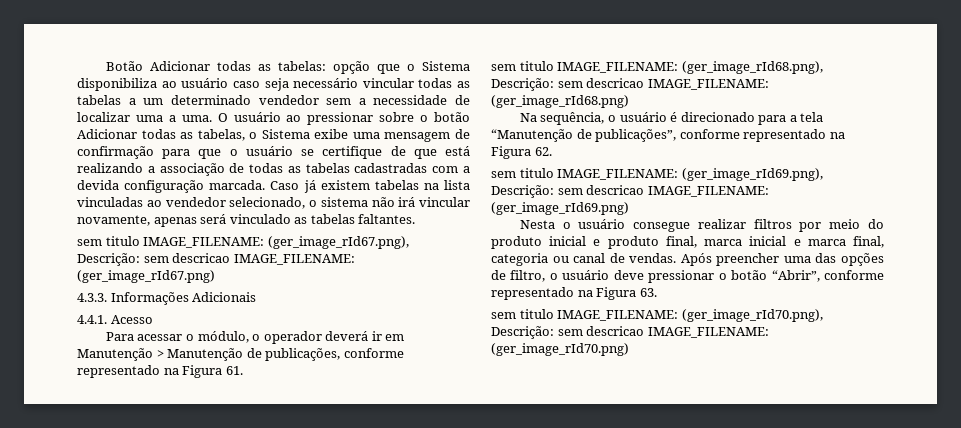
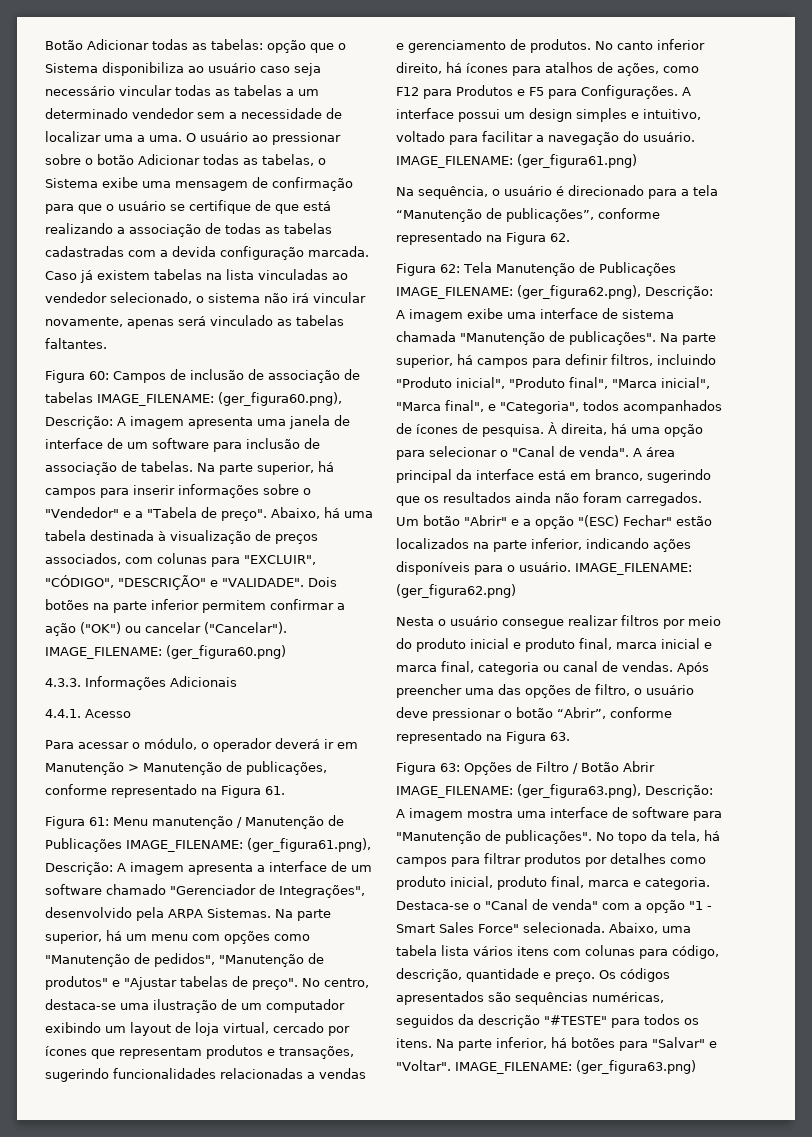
- sem titulo IMAGE_FILENAME: (ger_image_rId67.png), Descrição: sem descricao IMAGE_FILENAME: (ger_image_rId67.png)
+ Figura 60: Campos de inclusão de associação de tabelas IMAGE_FILENAME: (ger_figura60.png), Descrição: A imagem apresenta uma janela de interface de um software para inclusão de associação de tabelas. Na parte superior, há campos para inserir informações sobre o "Vendedor" e a "Tabela de preço". Abaixo, há uma tabela destinada à visualização de preços associados, com colunas para "EXCLUIR", "CÓDIGO", "DESCRIÇÃO" e "VALIDADE". Dois botões na parte inferior permitem confirmar a ação ("OK") ou cancelar ("Cancelar"). IMAGE_FILENAME: (ger_figura60.png)
- sem titulo IMAGE_FILENAME: (ger_image_rId68.png), Descrição: sem descricao IMAGE_FILENAME: (ger_image_rId68.png)
+ Figura 61: Menu manutenção / Manutenção de Publicações IMAGE_FILENAME: (ger_figura61.png), Descrição: A imagem apresenta a interface de um software chamado "Gerenciador de Integrações", desenvolvido pela ARPA Sistemas. Na parte superior, há um menu com opções como "Manutenção de pedidos", "Manutenção de produtos" e "Ajustar tabelas de preço". No centro, destaca-se uma ilustração de um computador exibindo um layout de loja virtual, cercado por ícones que representam produtos e transações, sugerindo funcionalidades relacionadas a vendas e gerenciamento de produtos. No canto inferior direito, há ícones para atalhos de ações, como F12 para Produtos e F5 para Configurações. A interface possui um design simples e intuitivo, voltado para facilitar a navegação do usuário. IMAGE_FILENAME: (ger_figura61.png)
- sem titulo IMAGE_FILENAME: (ger_image_rId69.png), Descrição: sem descricao IMAGE_FILENAME: (ger_image_rId69.png)
+ Figura 62: Tela Manutenção de Publicações IMAGE_FILENAME: (ger_figura62.png), Descrição: A imagem exibe uma interface de sistema chamada "Manutenção de publicações". Na parte superior, há campos para definir filtros, incluindo "Produto inicial", "Produto final", "Marca inicial", "Marca final", e "Categoria", todos acompanhados de ícones de pesquisa. À direita, há uma opção para selecionar o "Canal de venda". A área principal da interface está em branco, sugerindo que os resultados ainda não foram carregados. Um botão "Abrir" e a opção "(ESC) Fechar" estão localizados na parte inferior, indicando ações disponíveis para o usuário. IMAGE_FILENAME: (ger_figura62.png)
- sem titulo IMAGE_FILENAME: (ger_image_rId70.png), Descrição: sem descricao IMAGE_FILENAME: (ger_image_rId70.png)
+ Figura 63: Opções de Filtro / Botão Abrir IMAGE_FILENAME: (ger_figura63.png), Descrição: A imagem mostra uma interface de software para "Manutenção de publicações". No topo da tela, há campos para filtrar produtos por detalhes como produto inicial, produto final, marca e categoria. Destaca-se o "Canal de venda" com a opção "1 - Smart Sales Force" selecionada. Abaixo, uma tabela lista vários itens com colunas para código, descrição, quantidade e preço. Os códigos apresentados são sequências numéricas, seguidos da descrição "#TESTE" para todos os itens. Na parte inferior, há botões para "Salvar" e "Voltar". IMAGE_FILENAME: (ger_figura63.png)

